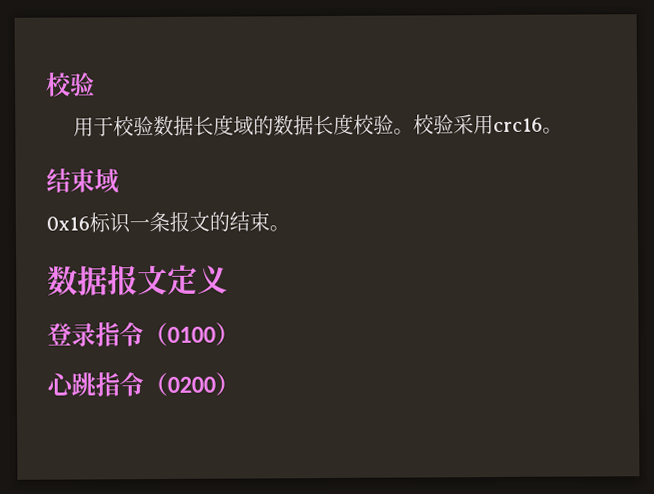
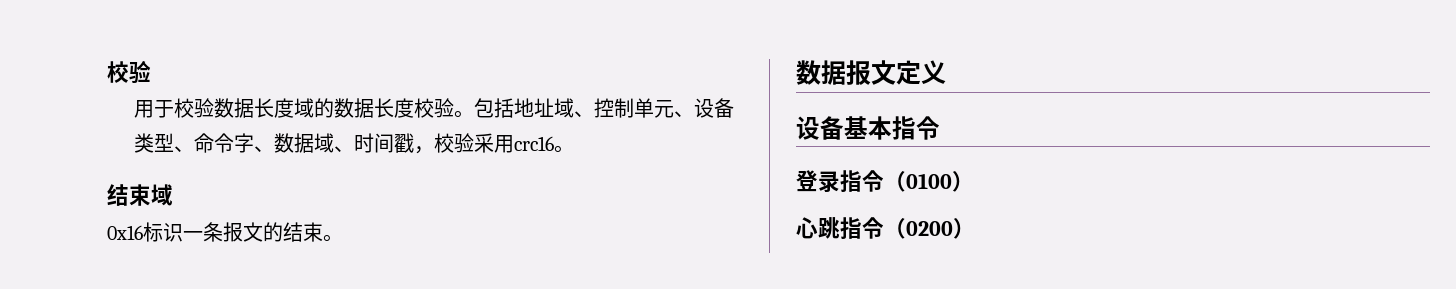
- 校验采用crc16。
+ 包括地址域、控制单元、设备类型、命令字、数据域、时间戳，校验采用crc16。
+ 设备基本指令

